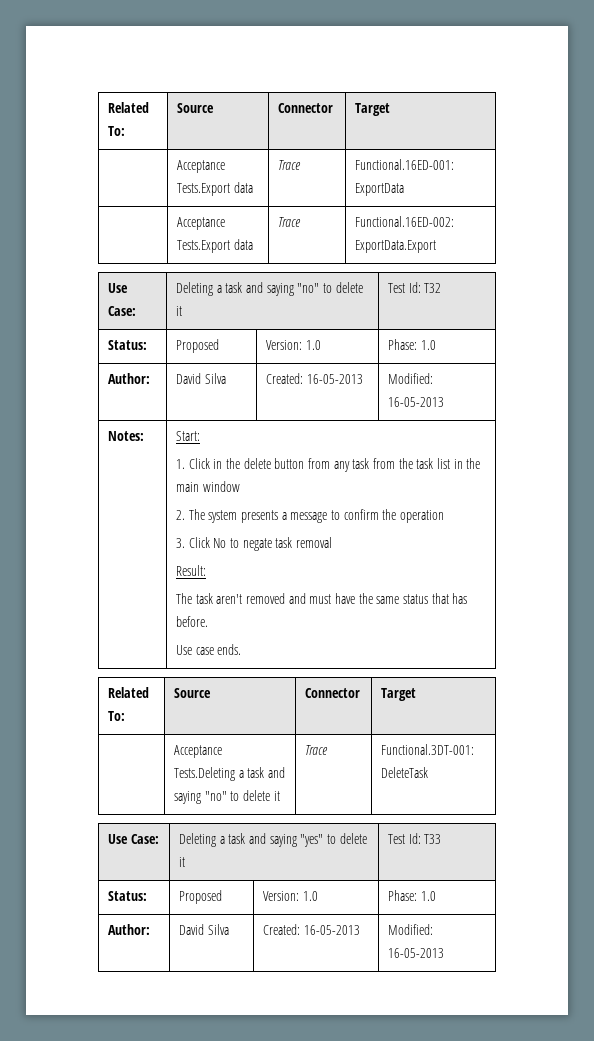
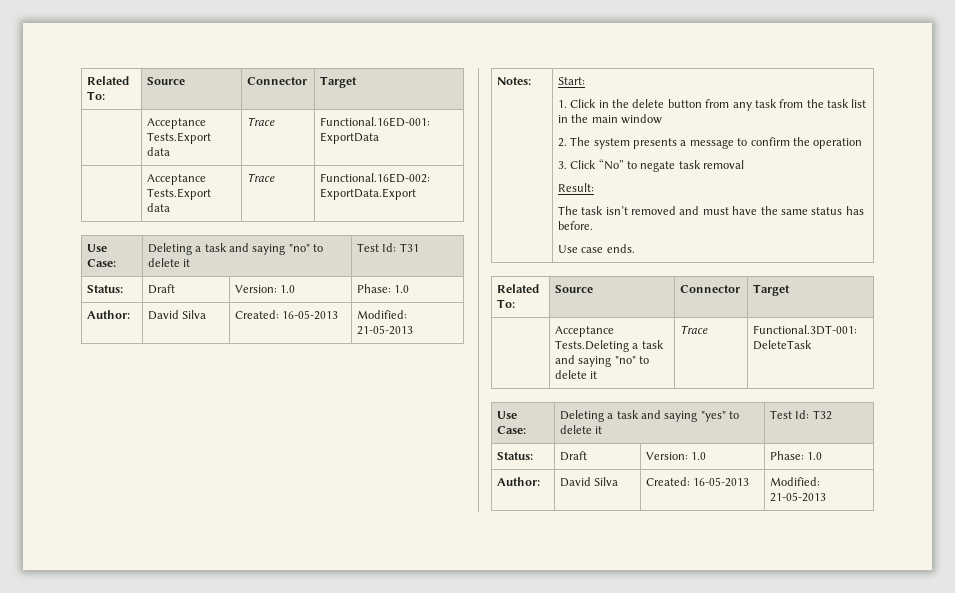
- Use Case: | Deleting a task and saying "no" to delete it | Test Id: T32
- Status: | Proposed | Version: 1.0 | Phase: 1.0
- Author: | David Silva | Created: 16-05-2013 | Modified: 16-05-2013
+ Use Case: | Deleting a task and saying "no" to delete it | Test Id: T31
+ Status: | Draft | Version: 1.0 | Phase: 1.0
+ Author: | David Silva | Created: 16-05-2013 | Modified: 21-05-2013
- 3. Click No to negate task removal
+ 3. Click “No” to negate task removal
- The task aren't removed and must have the same status that has before.
+ The task isn’t removed and must have the same status has before.
- Use Case: | Deleting a task and saying "yes" to delete it | Test Id: T33
- Status: | Proposed | Version: 1.0 | Phase: 1.0
- Author: | David Silva | Created: 16-05-2013 | Modified: 16-05-2013
+ Use Case: | Deleting a task and saying "yes" to delete it | Test Id: T32
+ Status: | Draft | Version: 1.0 | Phase: 1.0
+ Author: | David Silva | Created: 16-05-2013 | Modified: 21-05-2013

